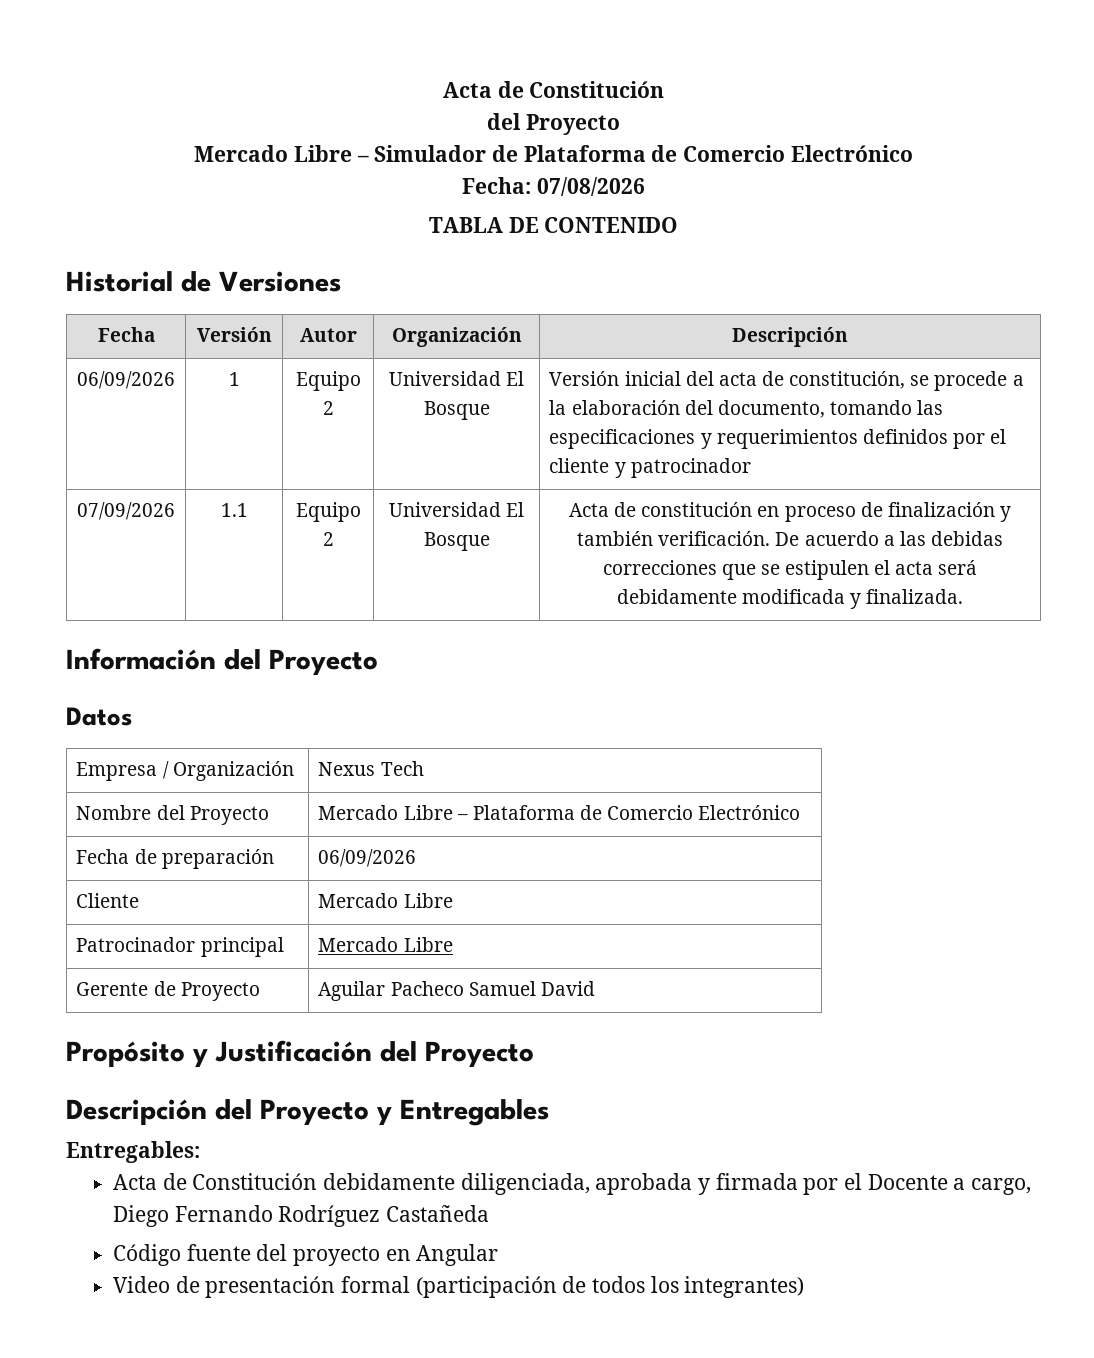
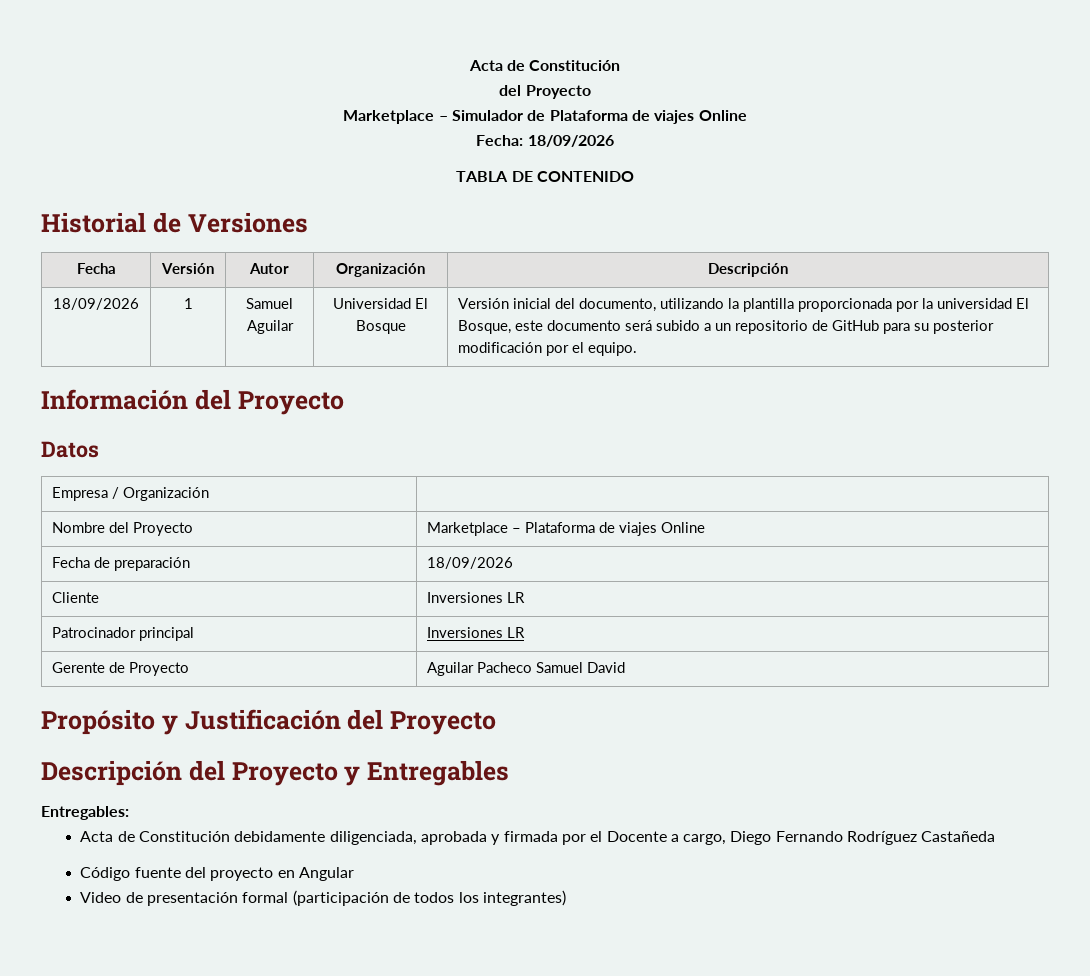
- Mercado Libre – Simulador de Plataforma de Comercio Electrónico
+ Marketplace – Simulador de Plataforma de viajes Online
- Fecha: 07/08/2026
+ Fecha: 18/09/2026
- 06/09/2026 | 1 | Equipo 2 | Universidad El Bosque | Versión inicial del acta de constitución, se procede a la elaboración del documento, tomando las especificaciones y requerimientos definidos por el cliente y patrocinador
- 07/09/2026 | 1.1 | Equipo 2 | Universidad El Bosque | Acta de constitución en proceso de finalización y también verificación. De acuerdo a las debidas correcciones que se estipulen el acta será debidamente modificada y finalizada.
+ 18/09/2026 | 1 | Samuel Aguilar | Universidad El Bosque | Versión inicial del documento, utilizando la plantilla proporcionada por la universidad El Bosque, este documento será subido a un repositorio de GitHub para su posterior modificación por el equipo.
- Empresa / Organización | Nexus Tech
+ Empresa / Organización |
- Nombre del Proyecto | Mercado Libre – Plataforma de Comercio Electrónico
+ Nombre del Proyecto | Marketplace – Plataforma de viajes Online
- Fecha de preparación | 06/09/2026
+ Fecha de preparación | 18/09/2026
- Cliente | Mercado Libre
+ Cliente | Inversiones LR
- Patrocinador principal | Mercado Libre
+ Patrocinador principal | Inversiones LR

